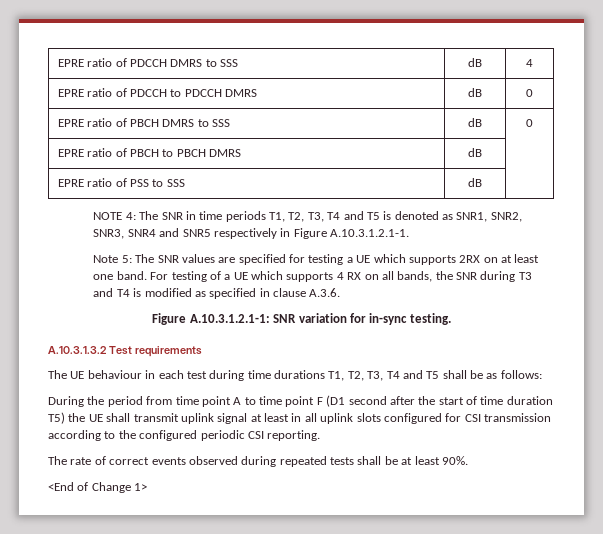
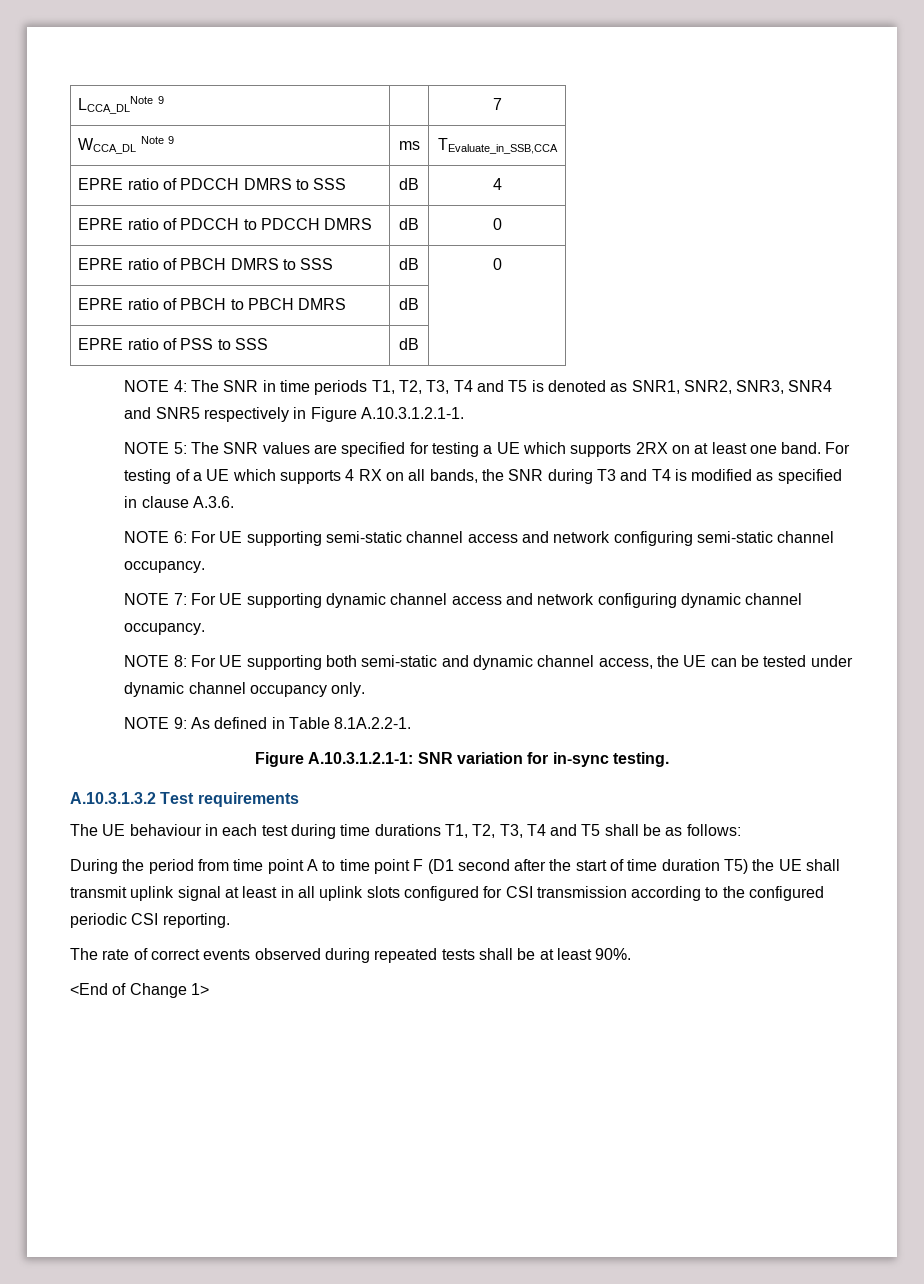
+ LCCA_DLNote 9 | | 7
+ WCCA_DL Note 9 | ms | TEvaluate_in_SSB,CCA
- Note 5: The SNR values are specified for testing a UE which supports 2RX on at least one band.
+ NOTE 5: The SNR values are specified for testing a UE which supports 2RX on at least one band.
+ NOTE 6: For UE supporting semi-static channel access and network configuring semi-static channel occupancy.
+ NOTE 7: For UE supporting dynamic channel access and network configuring dynamic channel occupancy.
+ NOTE 8: For UE supporting both semi-static and dynamic channel access, the UE can be tested under dynamic channel occupancy only.
+ NOTE 9: As defined in Table 8.1A.2.2-1.

